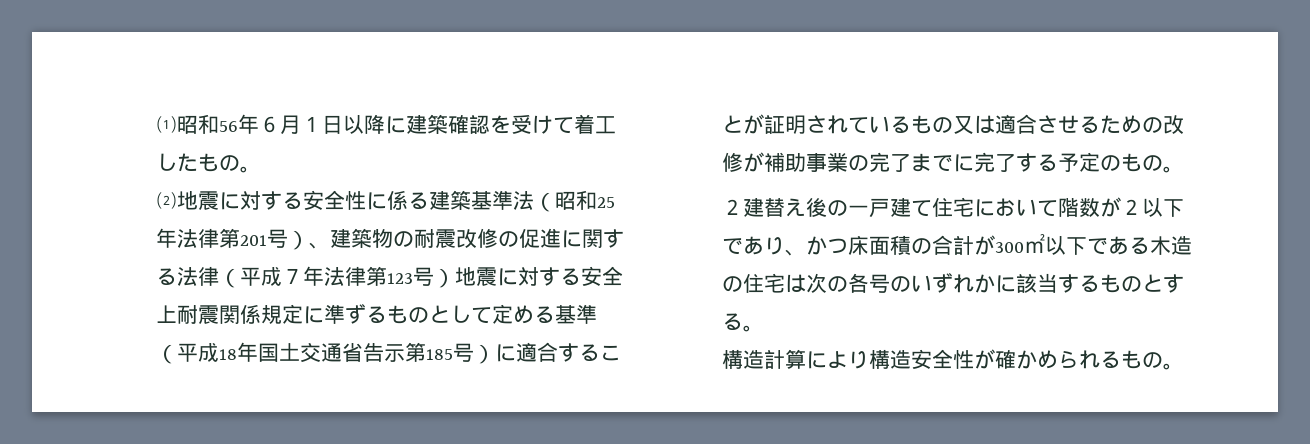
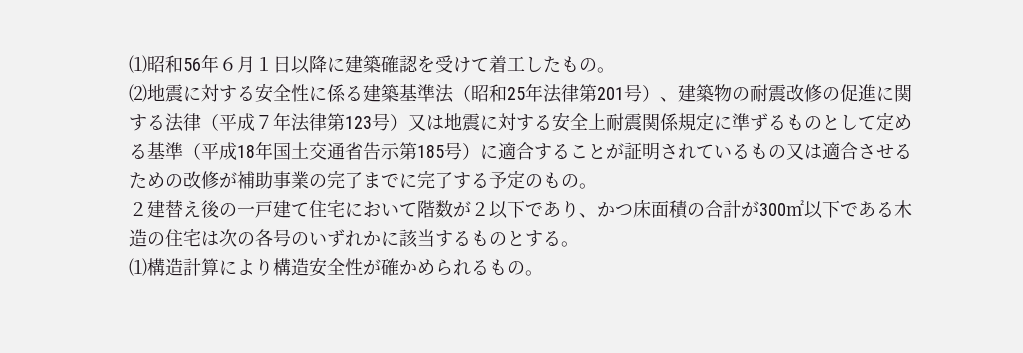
- ⑵地震に対する安全性に係る建築基準法（昭和25年法律第201号）、建築物の耐震改修の促進に関する法律（平成７年法律第123号）地震に対する安全上耐震関係規定に準ずるものとして定める基準（平成18年国土交通省告示第185号）に適合することが証明されているもの又は適合させるための改修が補助事業の完了までに完了する予定のもの。
+ ⑵地震に対する安全性に係る建築基準法（昭和25年法律第201号）、建築物の耐震改修の促進に関する法律（平成７年法律第123号）又は地震に対する安全上耐震関係規定に準ずるものとして定める基準（平成18年国土交通省告示第185号）に適合することが証明されているもの又は適合させるための改修が補助事業の完了までに完了する予定のもの。
- 構造計算により構造安全性が確かめられるもの。
+ ⑴構造計算により構造安全性が確かめられるもの。

